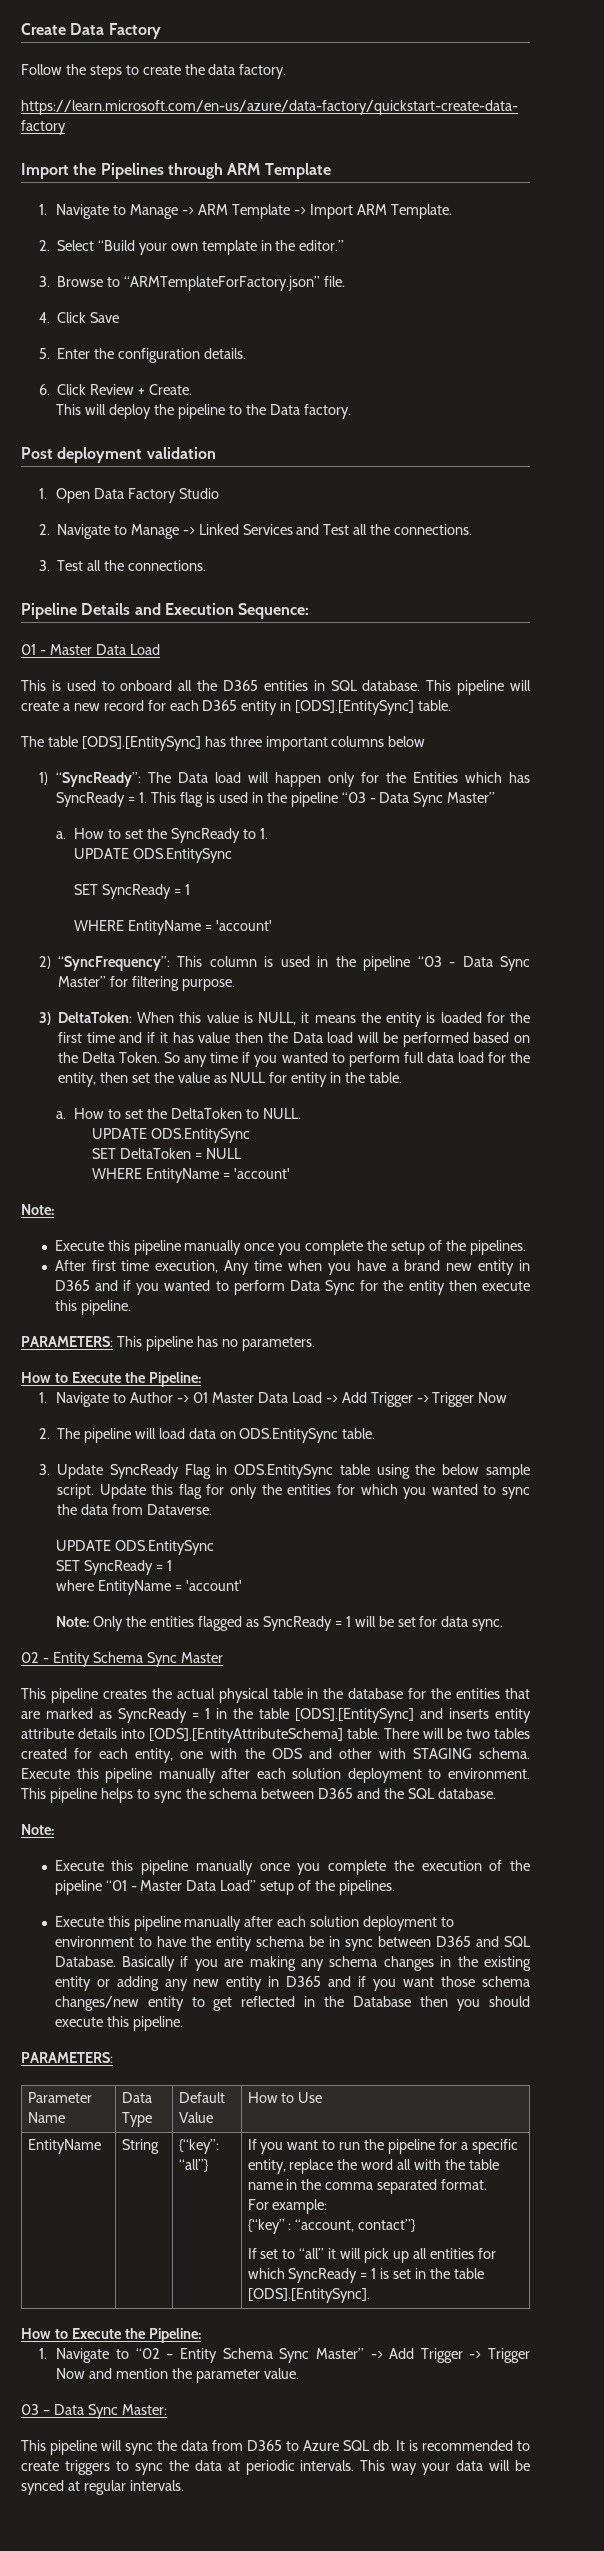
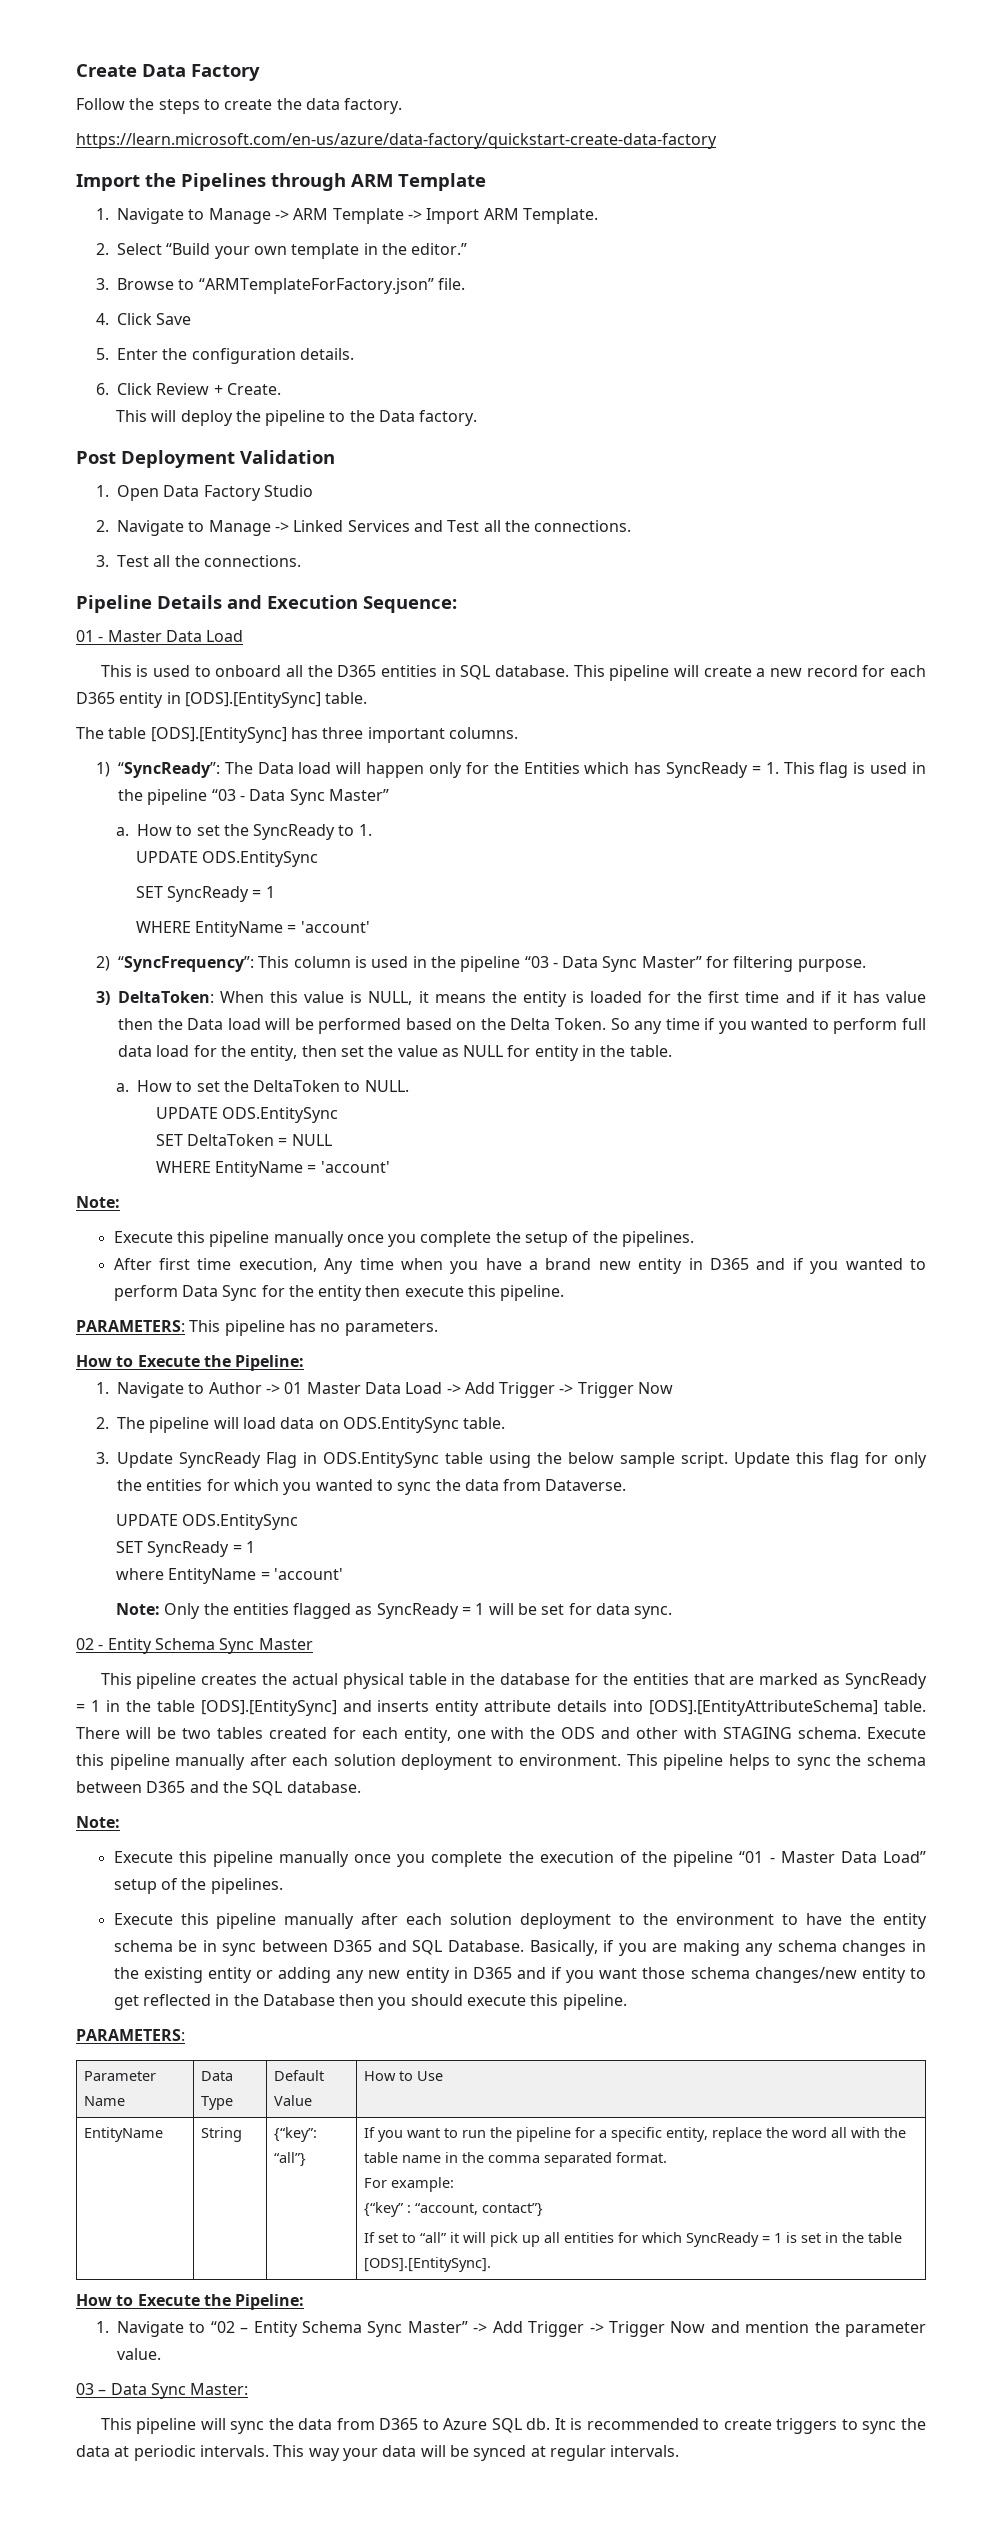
- Post deployment validation
+ Post Deployment Validation
- The table [ODS].[EntitySync] has three important columns below
+ The table [ODS].[EntitySync] has three important columns.
- Execute this pipeline manually after each solution deployment to environment to have the entity schema be in sync between D365 and SQL Database.
+ Execute this pipeline manually after each solution deployment to the environment to have the entity schema be in sync between D365 and SQL Database.
- Basically if you are making any schema changes in the existing entity or adding any new entity in D365 and if you want those schema changes/new entity to get reflected in the Database then you should execute this pipeline.
+ Basically, if you are making any schema changes in the existing entity or adding any new entity in D365 and if you want those schema changes/new entity to get reflected in the Database then you should execute this pipeline.

